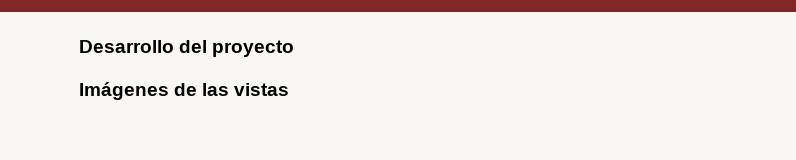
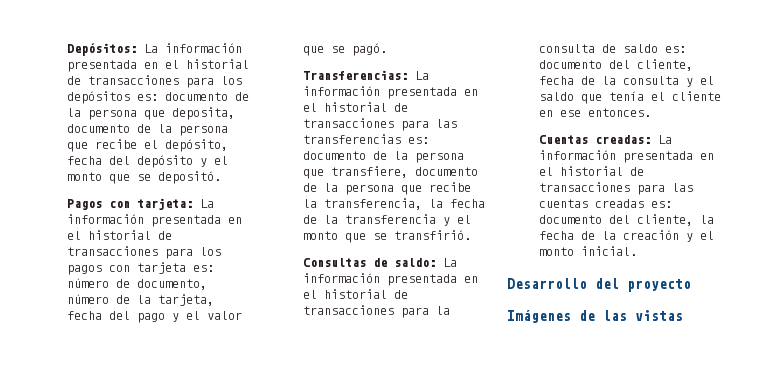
+ Depósitos: La información presentada en el historial de transacciones para los depósitos es: documento de la persona que deposita, documento de la persona que recibe el depósito, fecha del depósito y el monto que se depositó.
+ Pagos con tarjeta: La información presentada en el historial de transacciones para los pagos con tarjeta es: número de documento, número de la tarjeta, fecha del pago y el valor que se pagó.
+ Transferencias: La información presentada en el historial de transacciones para las transferencias es: documento de la persona que transfiere, documento de la persona que recibe la transferencia, la fecha de la transferencia y el monto que se transfirió.
+ Consultas de saldo: La información presentada en el historial de transacciones para la consulta de saldo es: documento del cliente, fecha de la consulta y el saldo que tenía el cliente en ese entonces.
+ Cuentas creadas: La información presentada en el historial de transacciones para las cuentas creadas es: documento del cliente, la fecha de la creación y el monto inicial.

